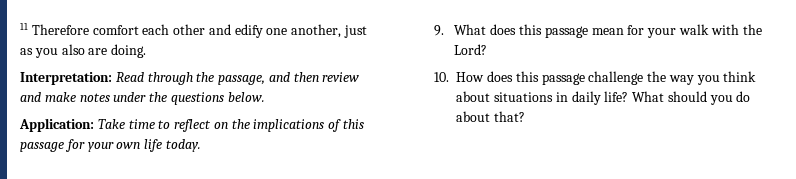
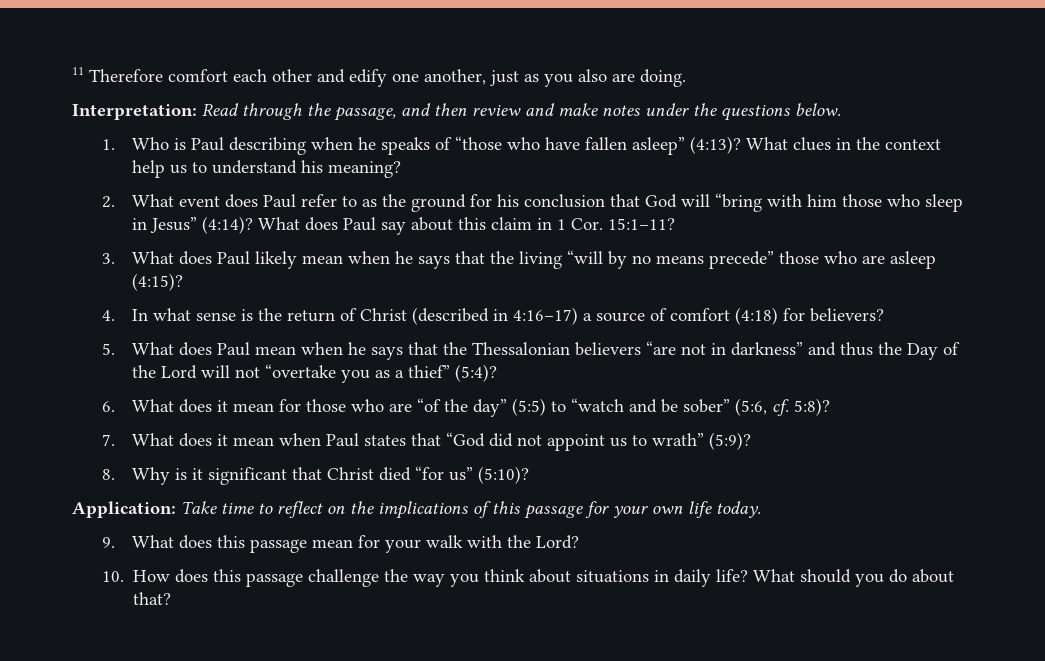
+ 1. Who is Paul describing when he speaks of “those who have fallen asleep” (4:13)? What clues in the context help us to understand his meaning?
+ 2. What event does Paul refer to as the ground for his conclusion that God will “bring with him those who sleep in Jesus” (4:14)? What does Paul say about this claim in 1 Cor. 15:1–11?
+ 3. What does Paul likely mean when he says that the living “will by no means precede” those who are asleep (4:15)?
+ 4. In what sense is the return of Christ (described in 4:16–17) a source of comfort (4:18) for believers?
+ 5. What does Paul mean when he says that the Thessalonian believers “are not in darkness” and thus the Day of the Lord will not “overtake you as a thief” (5:4)?
+ 6. What does it mean for those who are “of the day” (5:5) to “watch and be sober” (5:6, cf. 5:8)?
+ 7. What does it mean when Paul states that “God did not appoint us to wrath” (5:9)?
+ 8. Why is it significant that Christ died “for us” (5:10)?

